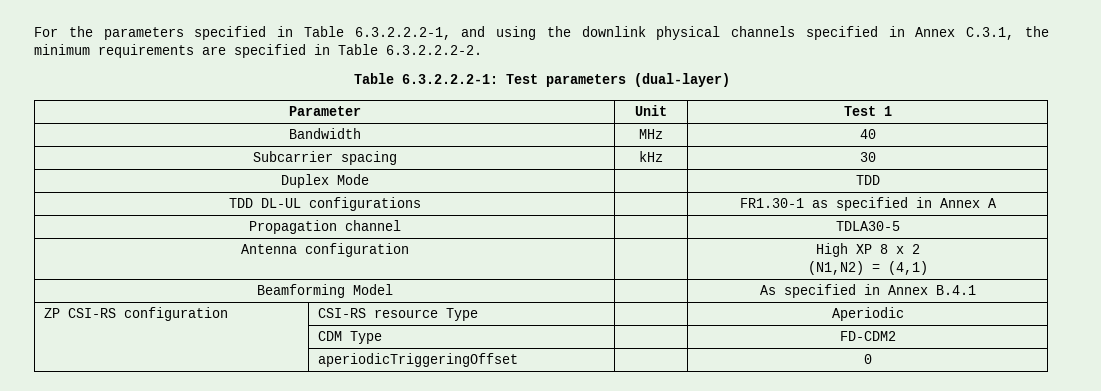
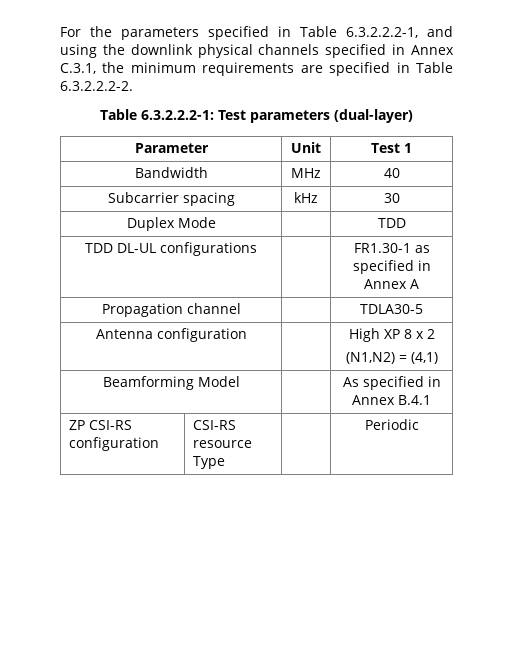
- ZP CSI-RS configuration | CSI-RS resource Type | | Aperiodic
- | CDM Type | | FD-CDM2
- | aperiodicTriggeringOffset | | 0
+ ZP CSI-RS configuration | CSI-RS resource Type | | Periodic

